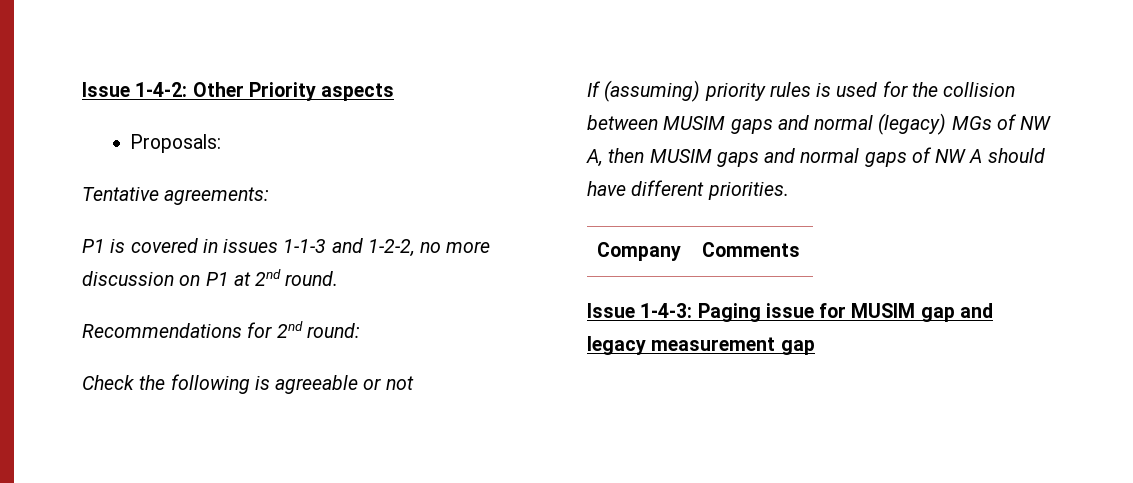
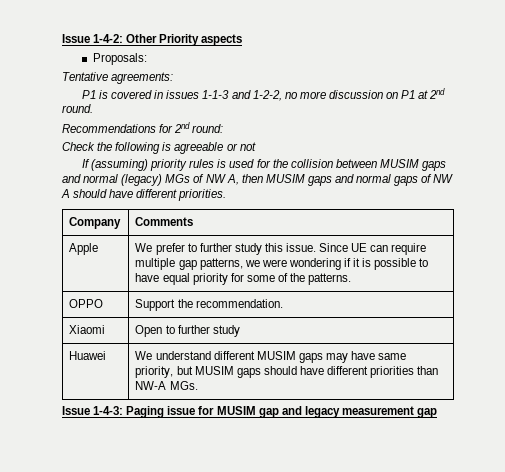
+ Apple | We prefer to further study this issue. Since UE can require multiple gap patterns, we were wondering if it is possible to have equal priority for some of the patterns.
+ OPPO | Support the recommendation.
+ Xiaomi | Open to further study
+ Huawei | We understand different MUSIM gaps may have same priority, but MUSIM gaps should have different priorities than NW-A MGs.

